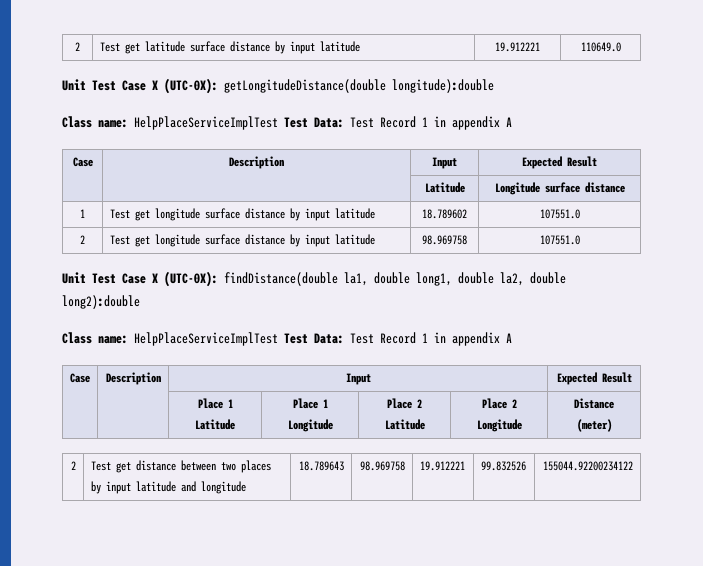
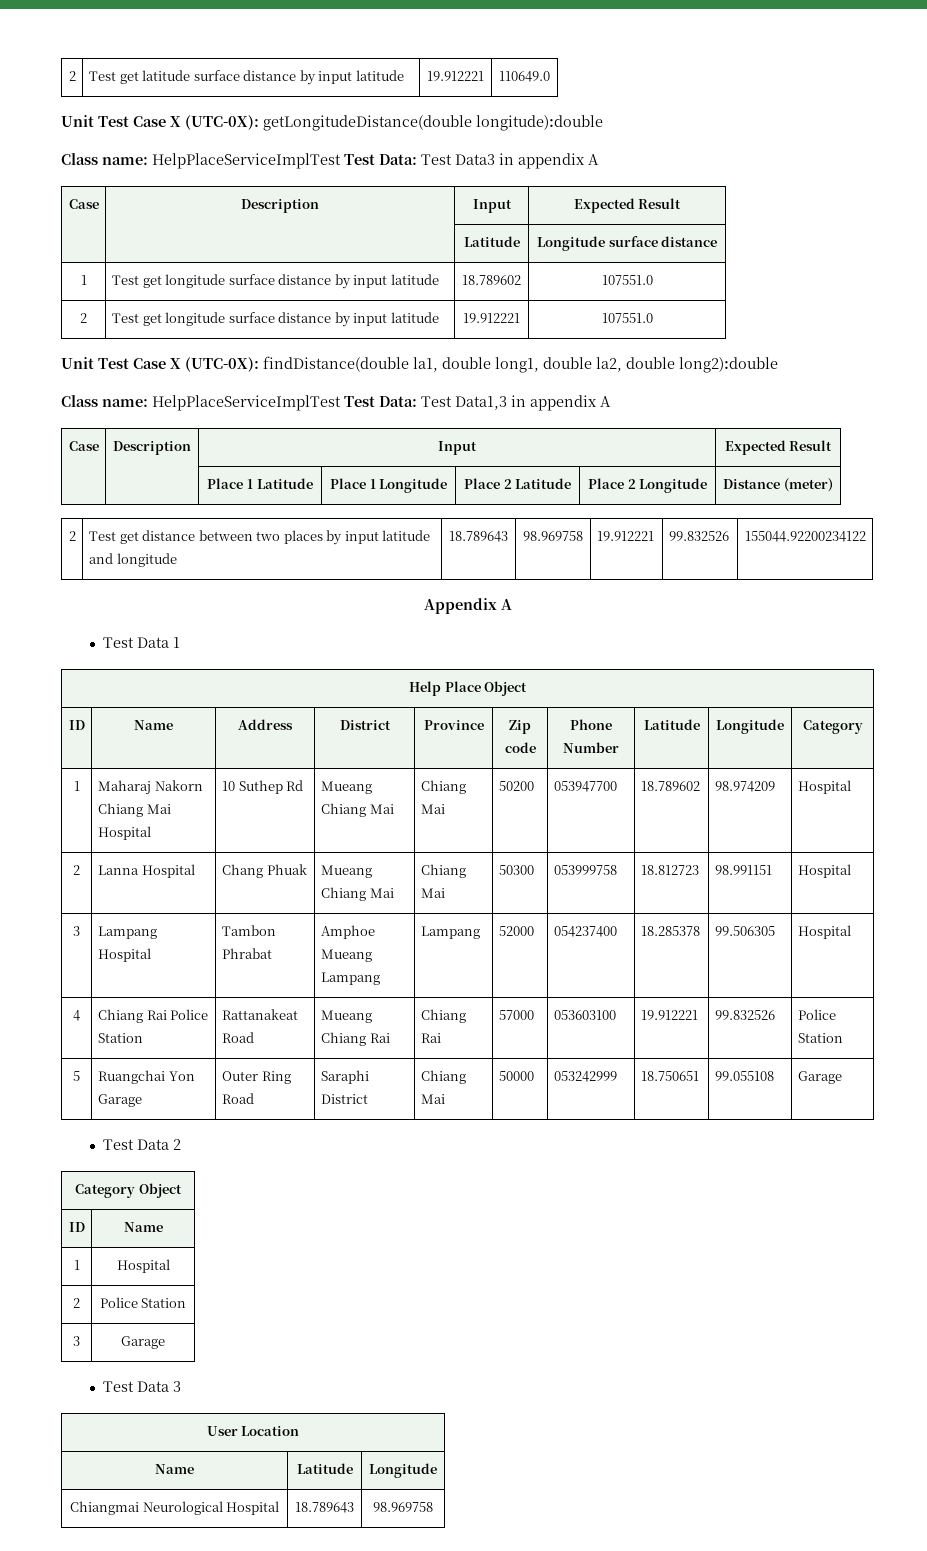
  Unit Test Case X (UTC-0X): getLongitudeDistance(double longitude):double
- Class name: HelpPlaceServiceImplTest Test Data: Test Record 1 in appendix A
+ Class name: HelpPlaceServiceImplTest Test Data: Test Data3 in appendix A
- 2 | Test get longitude surface distance by input latitude | 98.969758 | 107551.0
+ 2 | Test get longitude surface distance by input latitude | 19.912221 | 107551.0
  Unit Test Case X (UTC-0X): findDistance(double la1, double long1, double la2, double long2):double
- Class name: HelpPlaceServiceImplTest Test Data: Test Record 1 in appendix A
+ Class name: HelpPlaceServiceImplTest Test Data: Test Data1,3 in appendix A
+ Appendix A
+ Test Data 1
+ Help Place Object
+ ID | Name | Address | District | Province | Zip code | Phone Number | Latitude | Longitude | Category
+ 1 | Maharaj Nakorn Chiang Mai Hospital | 10 Suthep Rd | Mueang Chiang Mai | Chiang Mai | 50200 | 053947700 | 18.789602 | 98.974209 | Hospital
+ 2 | Lanna Hospital | Chang Phuak | Mueang Chiang Mai | Chiang Mai | 50300 | 053999758 | 18.812723 | 98.991151 | Hospital
+ 3 | Lampang Hospital | Tambon Phrabat | Amphoe Mueang Lampang | Lampang | 52000 | 054237400 | 18.285378 | 99.506305 | Hospital
+ 4 | Chiang Rai Police Station | Rattanakeat Road | Mueang Chiang Rai | Chiang Rai | 57000 | 053603100 | 19.912221 | 99.832526 | Police Station
+ 5 | Ruangchai Yon Garage | Outer Ring Road | Saraphi District | Chiang Mai | 50000 | 053242999 | 18.750651 | 99.055108 | Garage
+ Test Data 2
+ Category Object
+ ID | Name
+ 1 | Hospital
+ 2 | Police Station
+ 3 | Garage
+ Test Data 3
+ User Location
+ Name | Latitude | Longitude
+ Chiangmai Neurological Hospital | 18.789643 | 98.969758

